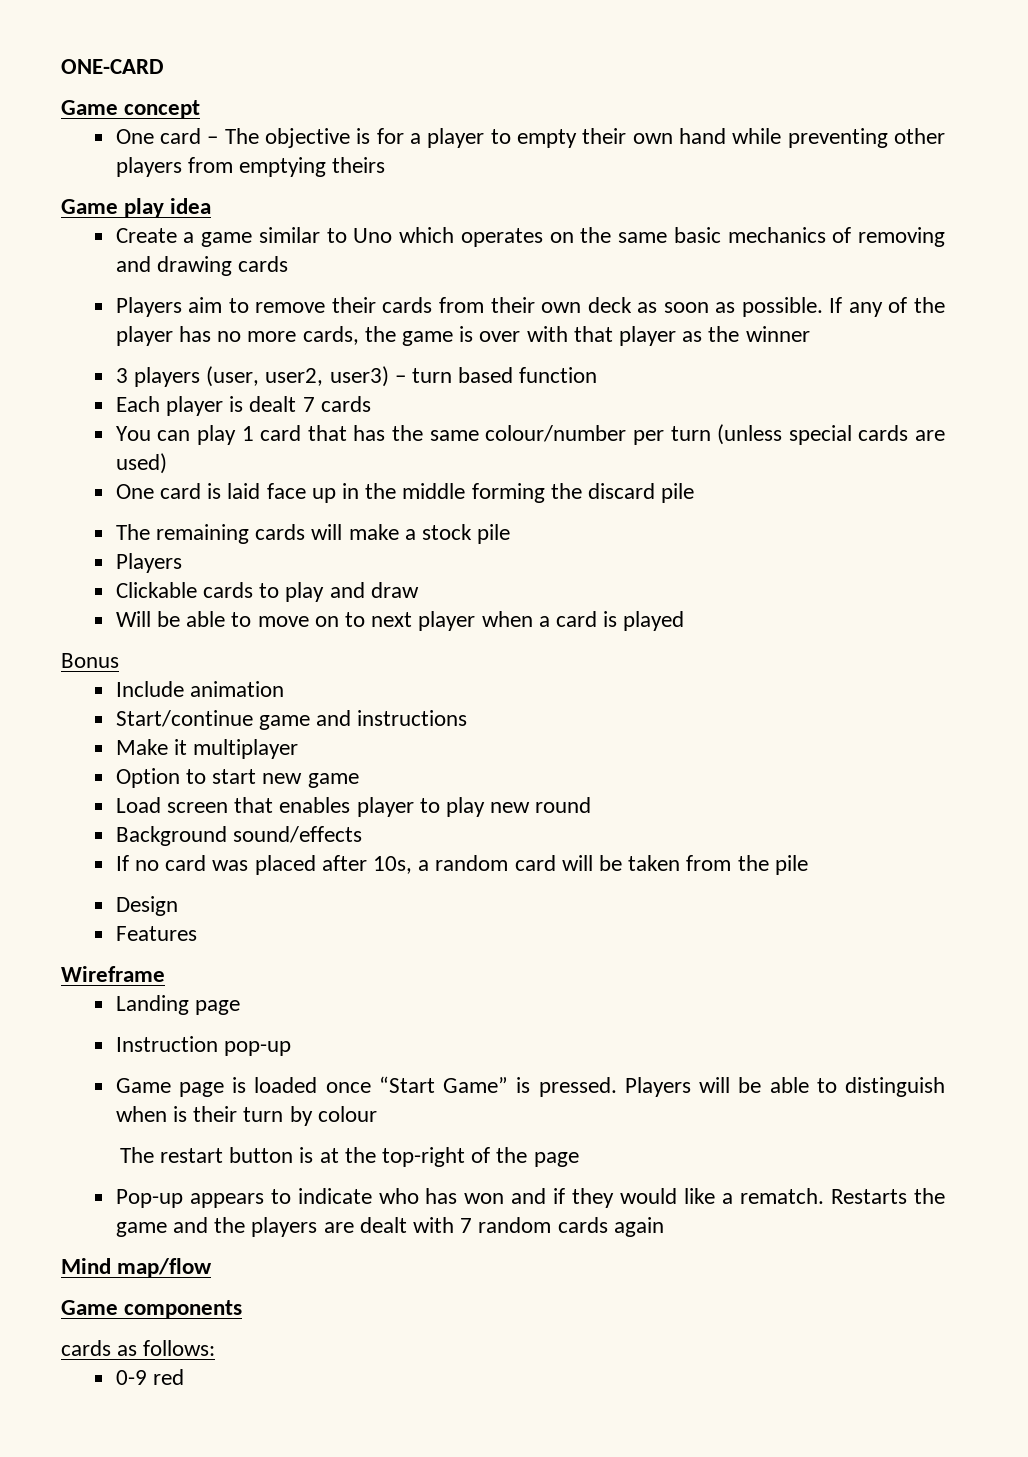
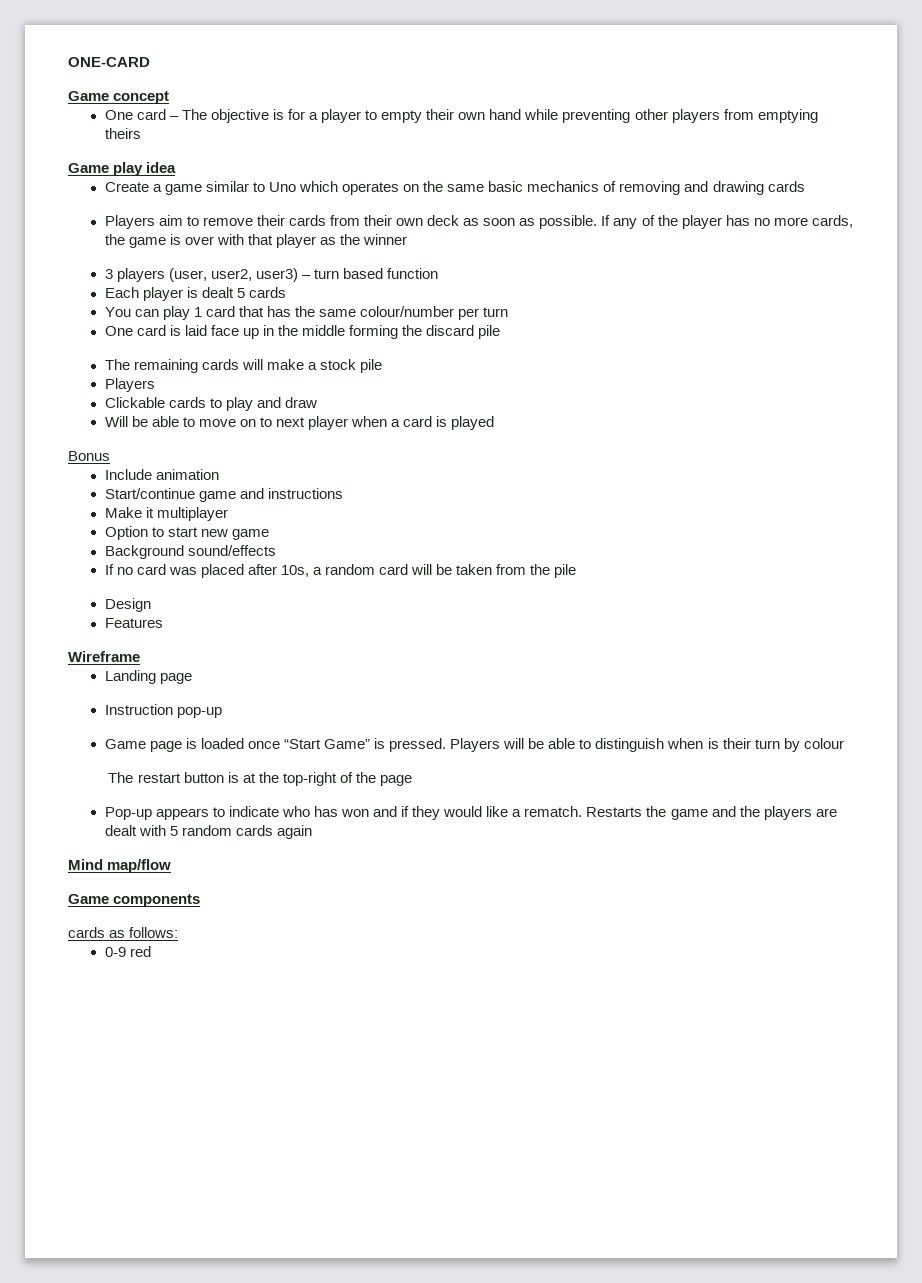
- Each player is dealt 7 cards
+ Each player is dealt 5 cards
- You can play 1 card that has the same colour/number per turn (unless special cards are used)
+ You can play 1 card that has the same colour/number per turn
- Load screen that enables player to play new round
- Restarts the game and the players are dealt with 7 random cards again
+ Restarts the game and the players are dealt with 5 random cards again

